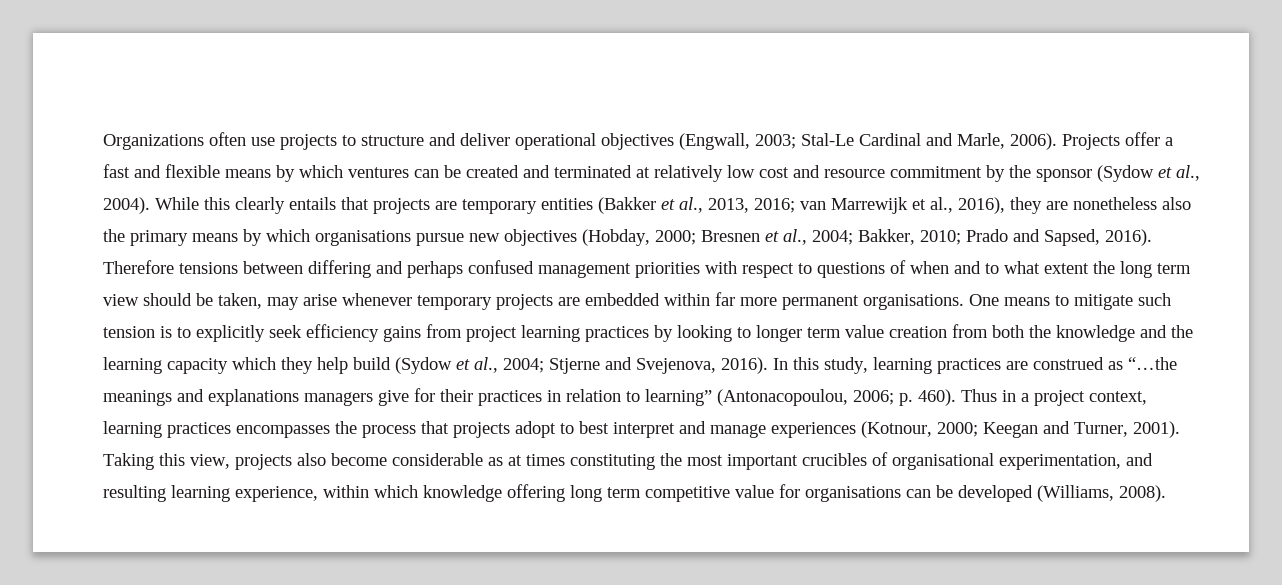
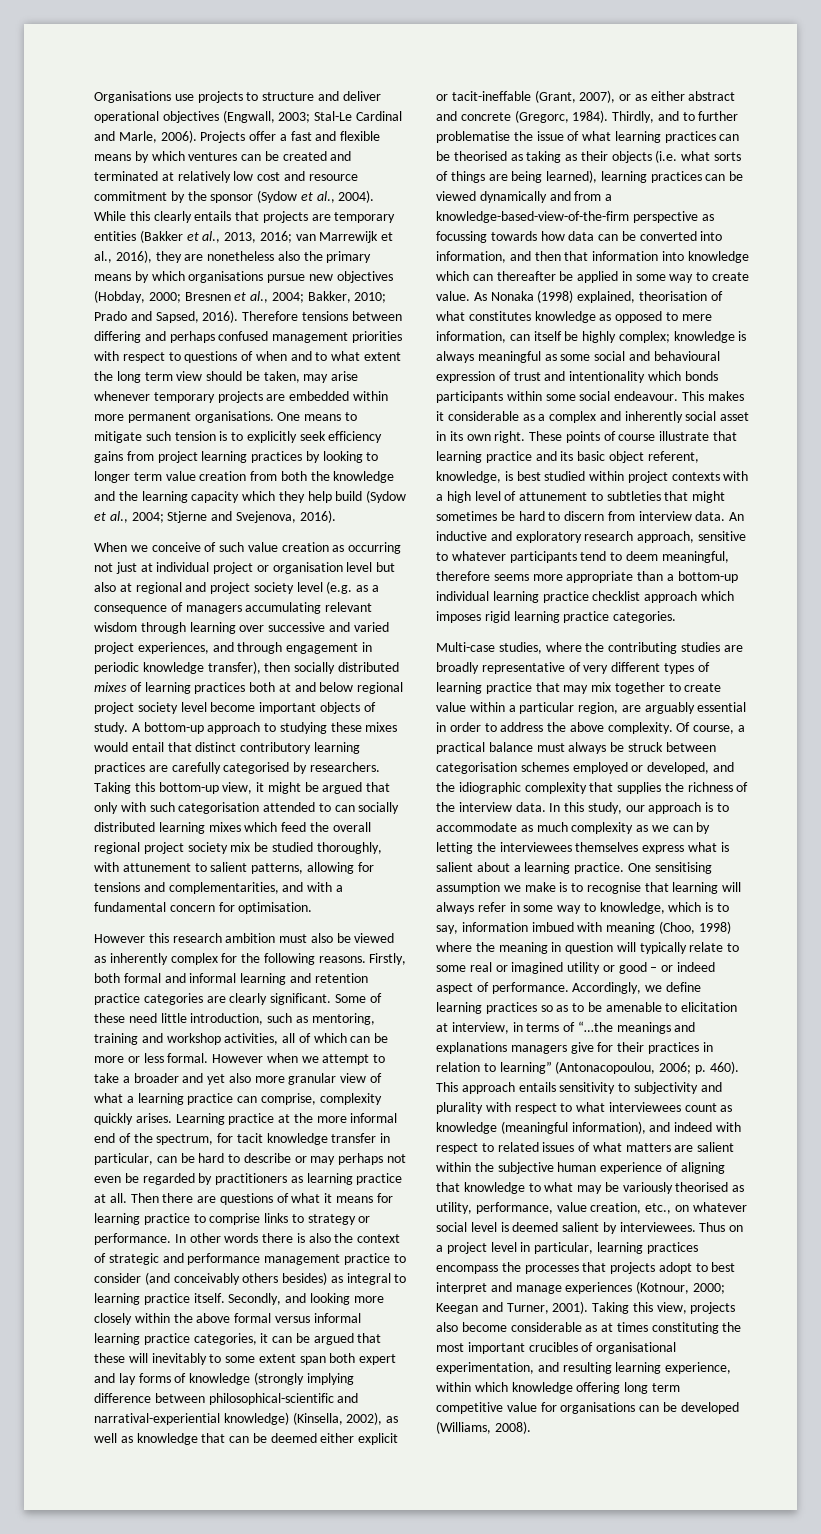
- Organizations often use projects to structure and deliver operational objectives (Engwall, 2003; Stal-Le Cardinal and Marle, 2006).
+ Organisations use projects to structure and deliver operational objectives (Engwall, 2003; Stal-Le Cardinal and Marle, 2006).
- Therefore tensions between differing and perhaps confused management priorities with respect to questions of when and to what extent the long term view should be taken, may arise whenever temporary projects are embedded within far more permanent organisations.
+ Therefore tensions between differing and perhaps confused management priorities with respect to questions of when and to what extent the long term view should be taken, may arise whenever temporary projects are embedded within more permanent organisations.
- One means to mitigate such tension is to explicitly seek efficiency gains from project learning practices by looking to longer term value creation from both the knowledge and the learning capacity which they help build (Sydow et al., 2004; Stjerne and Svejenova, 2016). In this study, learning practices are construed as “…the meanings and explanations managers give for their practices in relation to learning” (Antonacopoulou, 2006; p. 460).
+ One means to mitigate such tension is to explicitly seek efficiency gains from project learning practices by looking to longer term value creation from both the knowledge and the learning capacity which they help build (Sydow et al., 2004; Stjerne and Svejenova, 2016).
+ When we conceive of such value creation as occurring not just at individual project or organisation level but also at regional and project society level (e.g. as a consequence of managers accumulating relevant wisdom through learning over successive and varied project experiences, and through engagement in periodic knowledge transfer), then socially distributed mixes of learning practices both at and below regional project society level become important objects of study. A bottom-up approach to studying these mixes would entail that distinct contributory learning practices are carefully categorised by researchers. Taking this bottom-up view, it might be argued that only with such categorisation attended to can socially distributed learning mixes which feed the overall regional project society mix be studied thoroughly, with attunement to salient patterns, allowing for tensions and complementarities, and with a fundamental concern for optimisation.
+ However this research ambition must also be viewed as inherently complex for the following reasons. Firstly, both formal and informal learning and retention practice categories are clearly significant. Some of these need little introduction, such as mentoring, training and workshop activities, all of which can be more or less formal. However when we attempt to take a broader and yet also more granular view of what a learning practice can comprise, complexity quickly arises. Learning practice at the more informal end of the spectrum, for tacit knowledge transfer in particular, can be hard to describe or may perhaps not even be regarded by practitioners as learning practice at all. Then there are questions of what it means for learning practice to comprise links to strategy or performance. In other words there is also the context of strategic and performance management practice to consider (and conceivably others besides) as integral to learning practice itself. Secondly, and looking more closely within the above formal versus informal learning practice categories, it can be argued that these will inevitably to some extent span both expert and lay forms of knowledge (strongly implying difference between philosophical-scientific and narratival-experiential knowledge) (Kinsella, 2002), as well as knowledge that can be deemed either explicit or tacit-ineffable (Grant, 2007), or as either abstract and concrete (Gregorc, 1984). Thirdly, and to further problematise the issue of what learning practices can be theorised as taking as their objects (i.e. what sorts of things are being learned), learning practices can be viewed dynamically and from a knowledge-based-view-of-the-firm perspective as focussing towards how data can be converted into information, and then that information into knowledge which can thereafter be applied in some way to create value. As Nonaka (1998) explained, theorisation of what constitutes knowledge as opposed to mere information, can itself be highly complex; knowledge is always meaningful as some social and behavioural expression of trust and intentionality which bonds participants within some social endeavour. This makes it considerable as a complex and inherently social asset in its own right. These points of course illustrate that learning practice and its basic object referent, knowledge, is best studied within project contexts with a high level of attunement to subtleties that might sometimes be hard to discern from interview data. An inductive and exploratory research approach, sensitive to whatever participants tend to deem meaningful, therefore seems more appropriate than a bottom-up individual learning practice checklist approach which imposes rigid learning practice categories.
+ Multi-case studies, where the contributing studies are broadly representative of very different types of learning practice that may mix together to create value within a particular region, are arguably essential in order to address the above complexity. Of course, a practical balance must always be struck between categorisation schemes employed or developed, and the idiographic complexity that supplies the richness of the interview data. In this study, our approach is to accommodate as much complexity as we can by letting the interviewees themselves express what is salient about a learning practice. One sensitising assumption we make is to recognise that learning will always refer in some way to knowledge, which is to say, information imbued with meaning (Choo, 1998) where the meaning in question will typically relate to some real or imagined utility or good – or indeed aspect of performance. Accordingly, we define learning practices so as to be amenable to elicitation at interview, in terms of “…the meanings and explanations managers give for their practices in relation to learning” (Antonacopoulou, 2006; p. 460).
- Thus in a project context, learning practices encompasses the process that projects adopt to best interpret and manage experiences (Kotnour, 2000; Keegan and Turner, 2001).
+ This approach entails sensitivity to subjectivity and plurality with respect to what interviewees count as knowledge (meaningful information), and indeed with respect to related issues of what matters are salient within the subjective human experience of aligning that knowledge to what may be variously theorised as utility, performance, value creation, etc., on whatever social level is deemed salient by interviewees. Thus on a project level in particular, learning practices encompass the processes that projects adopt to best interpret and manage experiences (Kotnour, 2000; Keegan and Turner, 2001).

